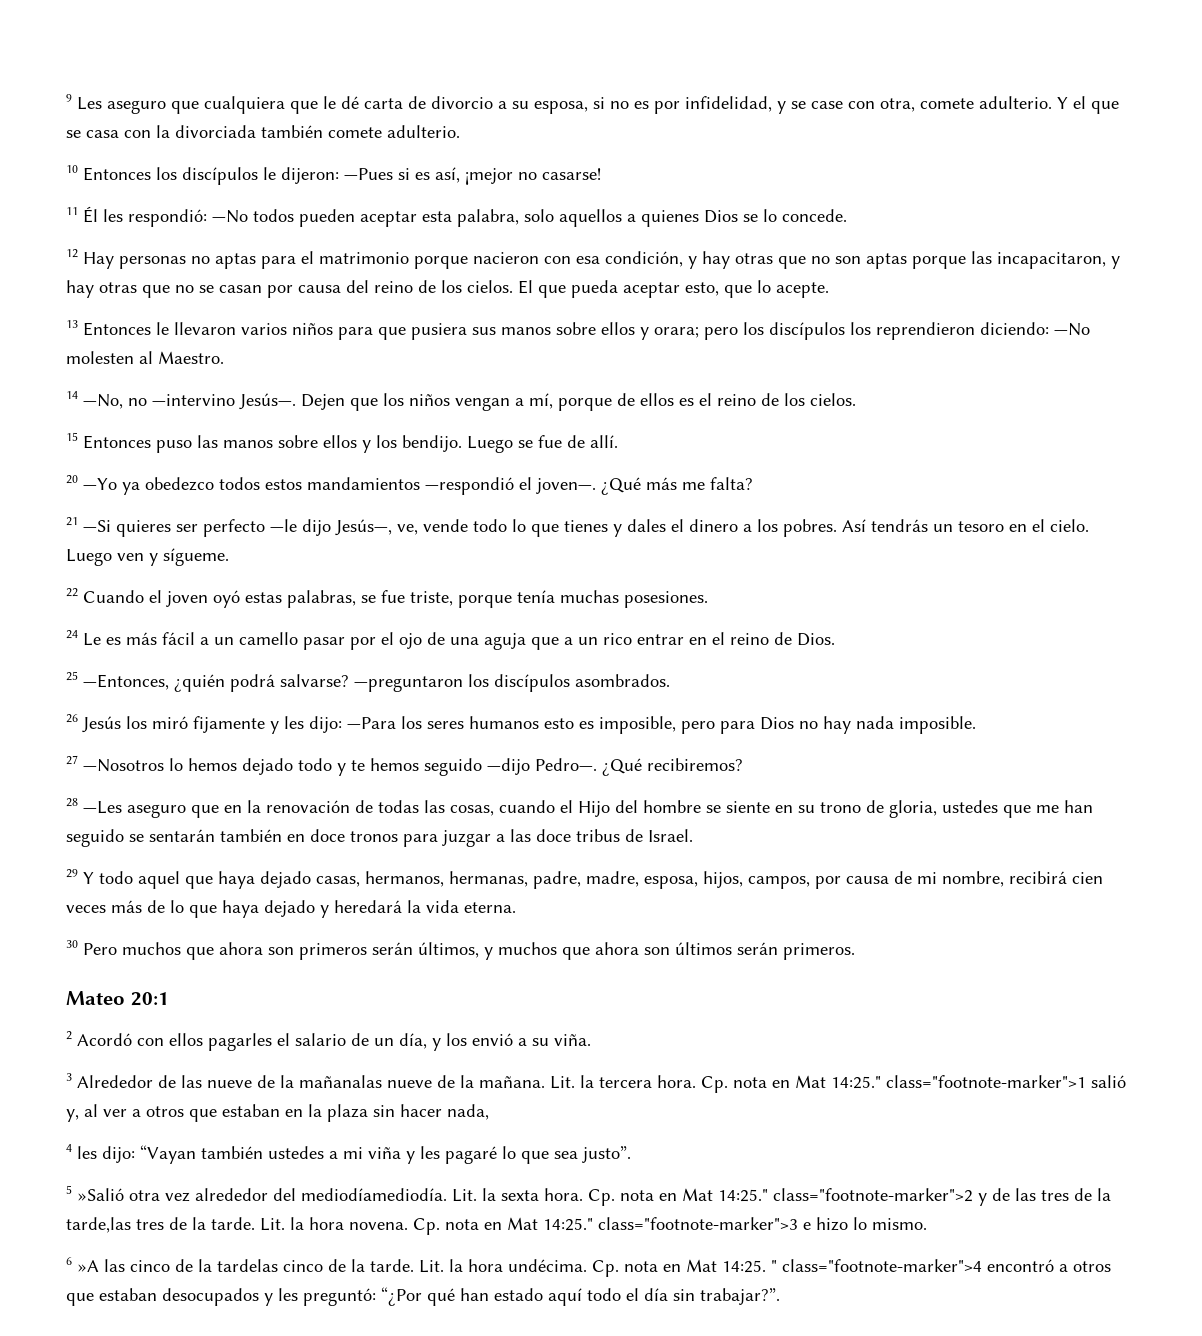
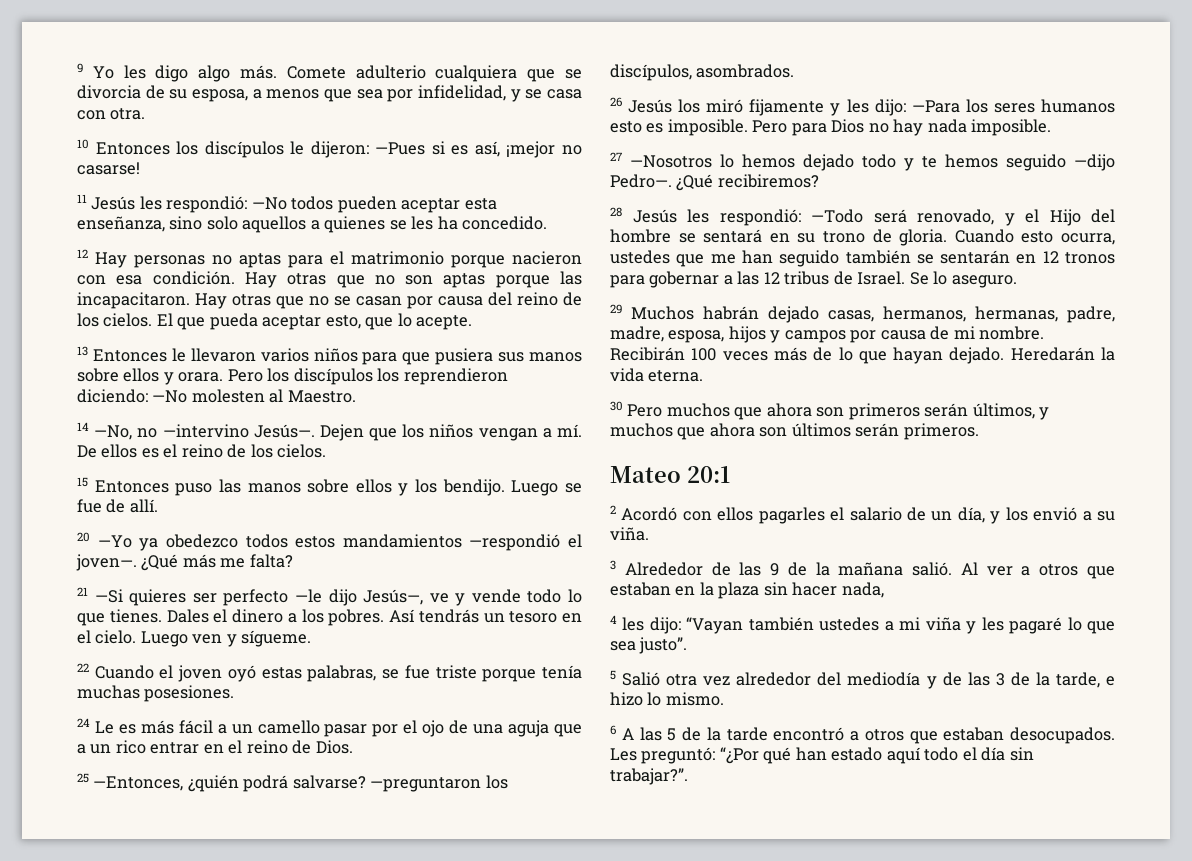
- 9 Les aseguro que cualquiera que le dé carta de divorcio a su esposa, si no es por infidelidad, y se case con otra, comete adulterio. Y el que se casa con la divorciada también comete adulterio.
+ 9 Yo les digo algo más. Comete adulterio cualquiera que se divorcia de su esposa, a menos que sea por infidelidad, y se casa con otra.
- 11 Él les respondió: —No todos pueden aceptar esta palabra, solo aquellos a quienes Dios se lo concede.
+ 11 Jesús les respondió: —No todos pueden aceptar esta enseñanza, sino solo aquellos a quienes se les ha concedido.
- 12 Hay personas no aptas para el matrimonio porque nacieron con esa condición, y hay otras que no son aptas porque las incapacitaron, y hay otras que no se casan por causa del reino de los cielos.
+ 12 Hay personas no aptas para el matrimonio porque nacieron con esa condición. Hay otras que no son aptas porque las incapacitaron. Hay otras que no se casan por causa del reino de los cielos.
- 13 Entonces le llevaron varios niños para que pusiera sus manos sobre ellos y orara; pero los discípulos los reprendieron diciendo: —No molesten al Maestro.
+ 13 Entonces le llevaron varios niños para que pusiera sus manos sobre ellos y orara. Pero los discípulos los reprendieron diciendo: —No molesten al Maestro.
- Dejen que los niños vengan a mí, porque de ellos es el reino de los cielos.
+ Dejen que los niños vengan a mí. De ellos es el reino de los cielos.
- 21 —Si quieres ser perfecto —le dijo Jesús—, ve, vende todo lo que tienes y dales el dinero a los pobres.
+ 21 —Si quieres ser perfecto —le dijo Jesús—, ve y vende todo lo que tienes. Dales el dinero a los pobres.
- 22 Cuando el joven oyó estas palabras, se fue triste, porque tenía muchas posesiones.
+ 22 Cuando el joven oyó estas palabras, se fue triste porque tenía muchas posesiones.
- —preguntaron los discípulos asombrados.
+ —preguntaron los discípulos, asombrados.
- 26 Jesús los miró fijamente y les dijo: —Para los seres humanos esto es imposible, pero para Dios no hay nada imposible.
+ 26 Jesús los miró fijamente y les dijo: —Para los seres humanos esto es imposible. Pero para Dios no hay nada imposible.
- 28 —Les aseguro que en la renovación de todas las cosas, cuando el Hijo del hombre se siente en su trono de gloria, ustedes que me han seguido se sentarán también en doce tronos para juzgar a las doce tribus de Israel.
- 29 Y todo aquel que haya dejado casas, hermanos, hermanas, padre, madre, esposa, hijos, campos, por causa de mi nombre, recibirá cien veces más de lo que haya dejado y heredará la vida eterna.
+ 28 Jesús les respondió: —Todo será renovado, y el Hijo del hombre se sentará en su trono de gloria. Cuando esto ocurra, ustedes que me han seguido también se sentarán en 12 tronos para gobernar a las 12 tribus de Israel. Se lo aseguro.
+ 29 Muchos habrán dejado casas, hermanos, hermanas, padre, madre, esposa, hijos y campos por causa de mi nombre. Recibirán 100 veces más de lo que hayan dejado. Heredarán la vida eterna.
- 3 Alrededor de las nueve de la mañanalas nueve de la mañana. Lit. la tercera hora. Cp. nota en Mat 14:25." class="footnote-marker">1 salió y, al ver a otros que estaban en la plaza sin hacer nada,
+ 3 Alrededor de las 9 de la mañana salió. Al ver a otros que estaban en la plaza sin hacer nada,
- 5 »Salió otra vez alrededor del mediodíamediodía. Lit. la sexta hora. Cp. nota en Mat 14:25." class="footnote-marker">2 y de las tres de la tarde,las tres de la tarde. Lit. la hora novena. Cp. nota en Mat 14:25." class="footnote-marker">3 e hizo lo mismo.
+ 5 Salió otra vez alrededor del mediodía y de las 3 de la tarde, e hizo lo mismo.
- 6 »A las cinco de la tardelas cinco de la tarde. Lit. la hora undécima. Cp. nota en Mat 14:25. " class="footnote-marker">4 encontró a otros que estaban desocupados y les preguntó: “¿Por qué han estado aquí todo el día sin trabajar?”.
+ 6 A las 5 de la tarde encontró a otros que estaban desocupados. Les preguntó: “¿Por qué han estado aquí todo el día sin trabajar?”.

